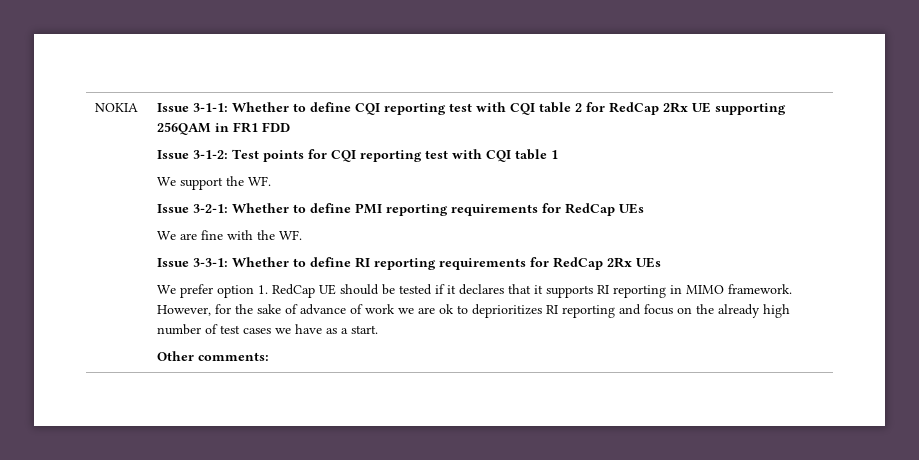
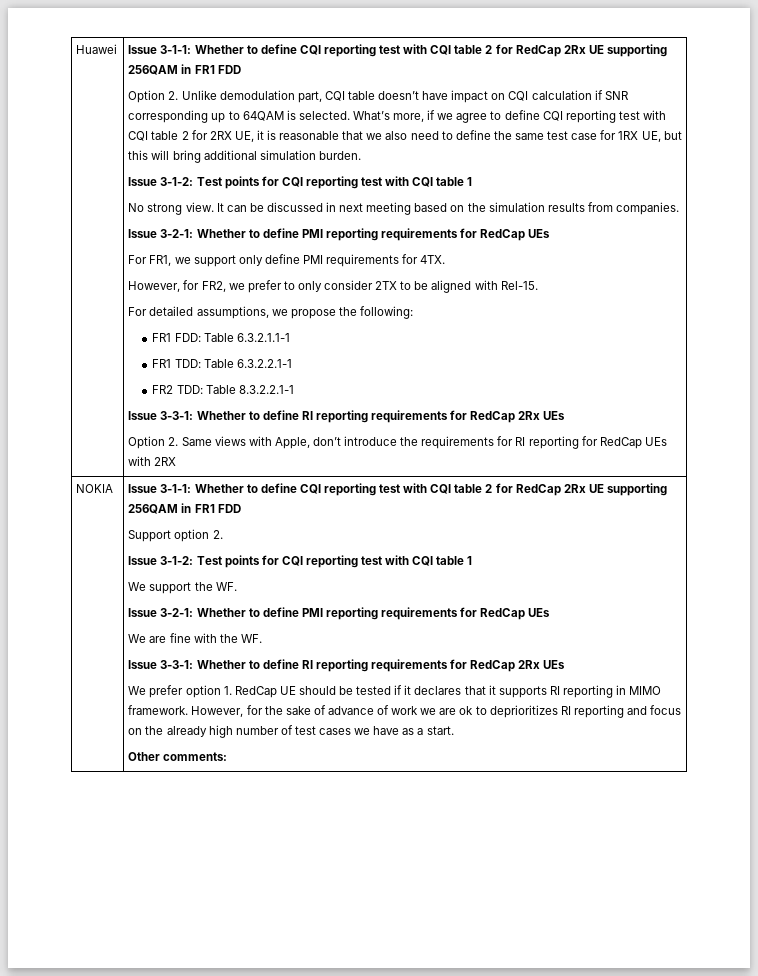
+ Huawei | Issue 3-1-1: Whether to define CQI reporting test with CQI table 2 for RedCap 2Rx UE supporting 256QAM in FR1 FDD
+ Option 2. Unlike demodulation part, CQI table doesn’t have impact on CQI calculation if SNR corresponding up to 64QAM is selected. What’s more, if we agree to define CQI reporting test with CQI table 2 for 2RX UE, it is reasonable that we also need to define the same test case for 1RX UE, but this will bring additional simulation burden.
+ Issue 3-1-2: Test points for CQI reporting test with CQI table 1
+ No strong view. It can be discussed in next meeting based on the simulation results from companies.
+ Issue 3-2-1: Whether to define PMI reporting requirements for RedCap UEs
+ For FR1, we support only define PMI requirements for 4TX.
+ However, for FR2, we prefer to only consider 2TX to be aligned with Rel-15.
+ For detailed assumptions, we propose the following:
+ FR1 FDD: Table 6.3.2.1.1-1
+ FR1 TDD: Table 6.3.2.2.1-1
+ FR2 TDD: Table 8.3.2.2.1-1
+ Issue 3-3-1: Whether to define RI reporting requirements for RedCap 2Rx UEs
+ Option 2. Same views with Apple, don’t introduce the requirements for RI reporting for RedCap UEs with 2RX
+ Support option 2.

